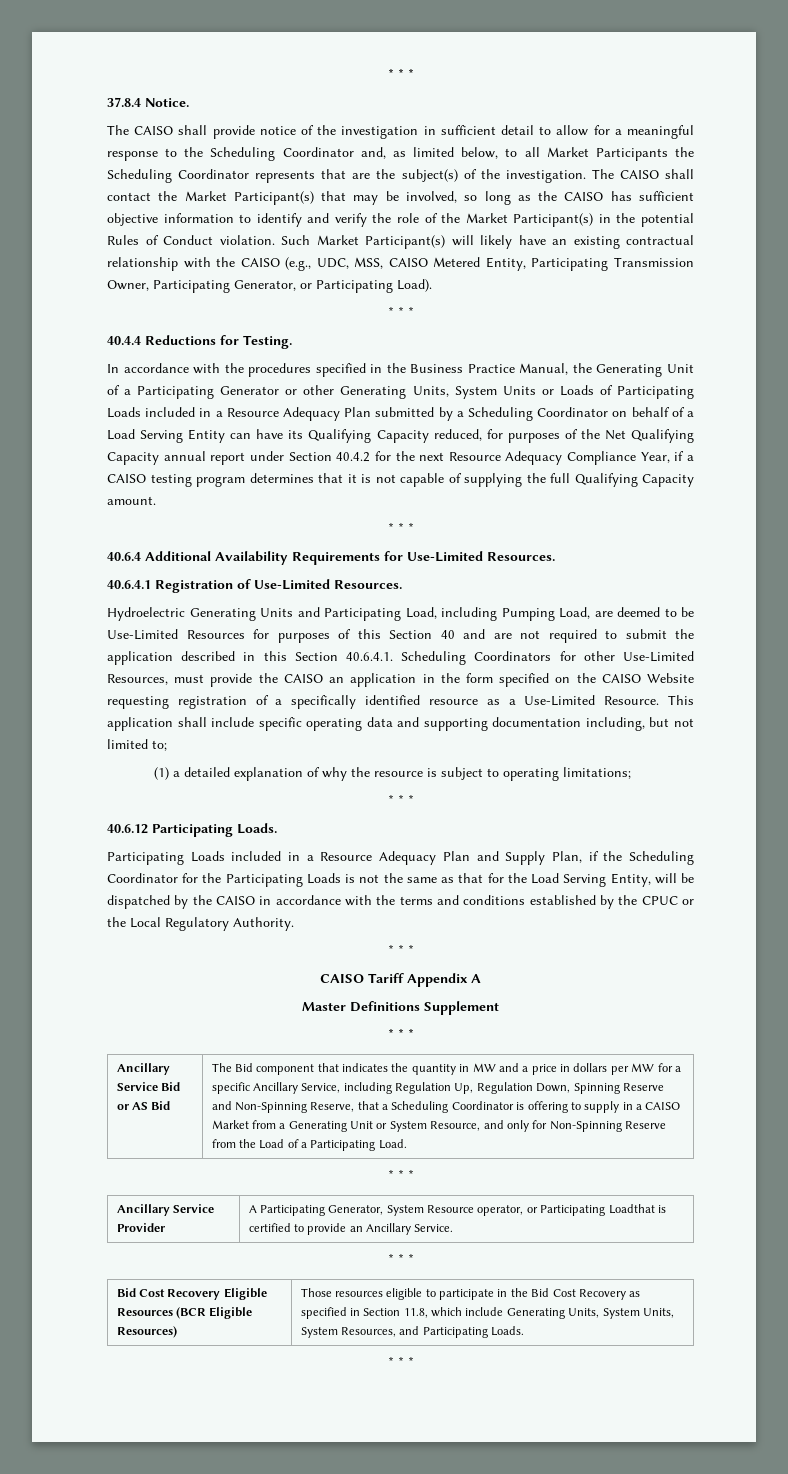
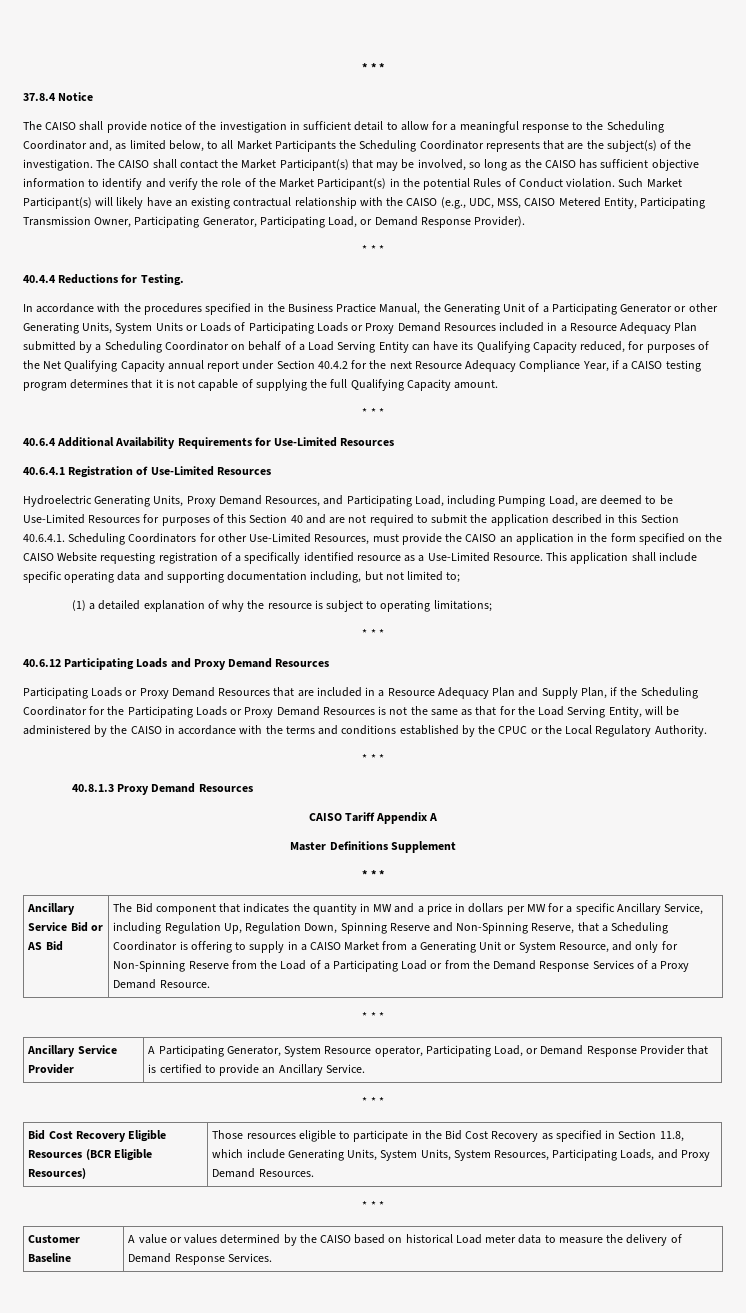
- 37.8.4 Notice.
+ 37.8.4 Notice
- Such Market Participant(s) will likely have an existing contractual relationship with the CAISO (e.g., UDC, MSS, CAISO Metered Entity, Participating Transmission Owner, Participating Generator, or Participating Load).
+ Such Market Participant(s) will likely have an existing contractual relationship with the CAISO (e.g., UDC, MSS, CAISO Metered Entity, Participating Transmission Owner, Participating Generator, Participating Load, or Demand Response Provider).
- In accordance with the procedures specified in the Business Practice Manual, the Generating Unit of a Participating Generator or other Generating Units, System Units or Loads of Participating Loads included in a Resource Adequacy Plan submitted by a Scheduling Coordinator on behalf of a Load Serving Entity can have its Qualifying Capacity reduced, for purposes of the Net Qualifying Capacity annual report under Section 40.4.2 for the next Resource Adequacy Compliance Year, if a CAISO testing program determines that it is not capable of supplying the full Qualifying Capacity amount.
+ In accordance with the procedures specified in the Business Practice Manual, the Generating Unit of a Participating Generator or other Generating Units, System Units or Loads of Participating Loads or Proxy Demand Resources included in a Resource Adequacy Plan submitted by a Scheduling Coordinator on behalf of a Load Serving Entity can have its Qualifying Capacity reduced, for purposes of the Net Qualifying Capacity annual report under Section 40.4.2 for the next Resource Adequacy Compliance Year, if a CAISO testing program determines that it is not capable of supplying the full Qualifying Capacity amount.
- 40.6.4 Additional Availability Requirements for Use-Limited Resources.
+ 40.6.4 Additional Availability Requirements for Use-Limited Resources
- 40.6.4.1 Registration of Use-Limited Resources.
+ 40.6.4.1 Registration of Use-Limited Resources
- Hydroelectric Generating Units and Participating Load, including Pumping Load, are deemed to be Use-Limited Resources for purposes of this Section 40 and are not required to submit the application described in this Section 40.6.4.1. Scheduling Coordinators for other Use-Limited Resources, must provide the CAISO an application in the form specified on the CAISO Website requesting registration of a specifically identified resource as a Use-Limited Resource.
+ Hydroelectric Generating Units, Proxy Demand Resources, and Participating Load, including Pumping Load, are deemed to be Use-Limited Resources for purposes of this Section 40 and are not required to submit the application described in this Section 40.6.4.1. Scheduling Coordinators for other Use-Limited Resources, must provide the CAISO an application in the form specified on the CAISO Website requesting registration of a specifically identified resource as a Use-Limited Resource.
- 40.6.12 Participating Loads.
- Participating Loads included in a Resource Adequacy Plan and Supply Plan, if the Scheduling Coordinator for the Participating Loads is not the same as that for the Load Serving Entity, will be dispatched by the CAISO in accordance with the terms and conditions established by the CPUC or the Local Regulatory Authority.
+ 40.6.12 Participating Loads and Proxy Demand Resources
+ Participating Loads or Proxy Demand Resources that are included in a Resource Adequacy Plan and Supply Plan, if the Scheduling Coordinator for the Participating Loads or Proxy Demand Resources is not the same as that for the Load Serving Entity, will be administered by the CAISO in accordance with the terms and conditions established by the CPUC or the Local Regulatory Authority.
+ 40.8.1.3 Proxy Demand Resources
- The Bid component that indicates the quantity in MW and a price in dollars per MW for a specific Ancillary Service, including Regulation Up, Regulation Down, Spinning Reserve and Non-Spinning Reserve, that a Scheduling Coordinator is offering to supply in a CAISO Market from a Generating Unit or System Resource, and only for Non-Spinning Reserve from the Load of a Participating Load.
+ The Bid component that indicates the quantity in MW and a price in dollars per MW for a specific Ancillary Service, including Regulation Up, Regulation Down, Spinning Reserve and Non-Spinning Reserve, that a Scheduling Coordinator is offering to supply in a CAISO Market from a Generating Unit or System Resource, and only for Non-Spinning Reserve from the Load of a Participating Load or from the Demand Response Services of a Proxy Demand Resource.
- Ancillary Service Provider | A Participating Generator, System Resource operator, or Participating Loadthat is certified to provide an Ancillary Service.
+ Ancillary Service Provider | A Participating Generator, System Resource operator, Participating Load, or Demand Response Provider that is certified to provide an Ancillary Service.
- Bid Cost Recovery Eligible Resources (BCR Eligible Resources) | Those resources eligible to participate in the Bid Cost Recovery as specified in Section 11.8, which include Generating Units, System Units, System Resources, and Participating Loads.
+ Bid Cost Recovery Eligible Resources (BCR Eligible Resources) | Those resources eligible to participate in the Bid Cost Recovery as specified in Section 11.8, which include Generating Units, System Units, System Resources, Participating Loads, and Proxy Demand Resources.
  * * *
+ Customer Baseline | A value or values determined by the CAISO based on historical Load meter data to measure the delivery of Demand Response Services.

